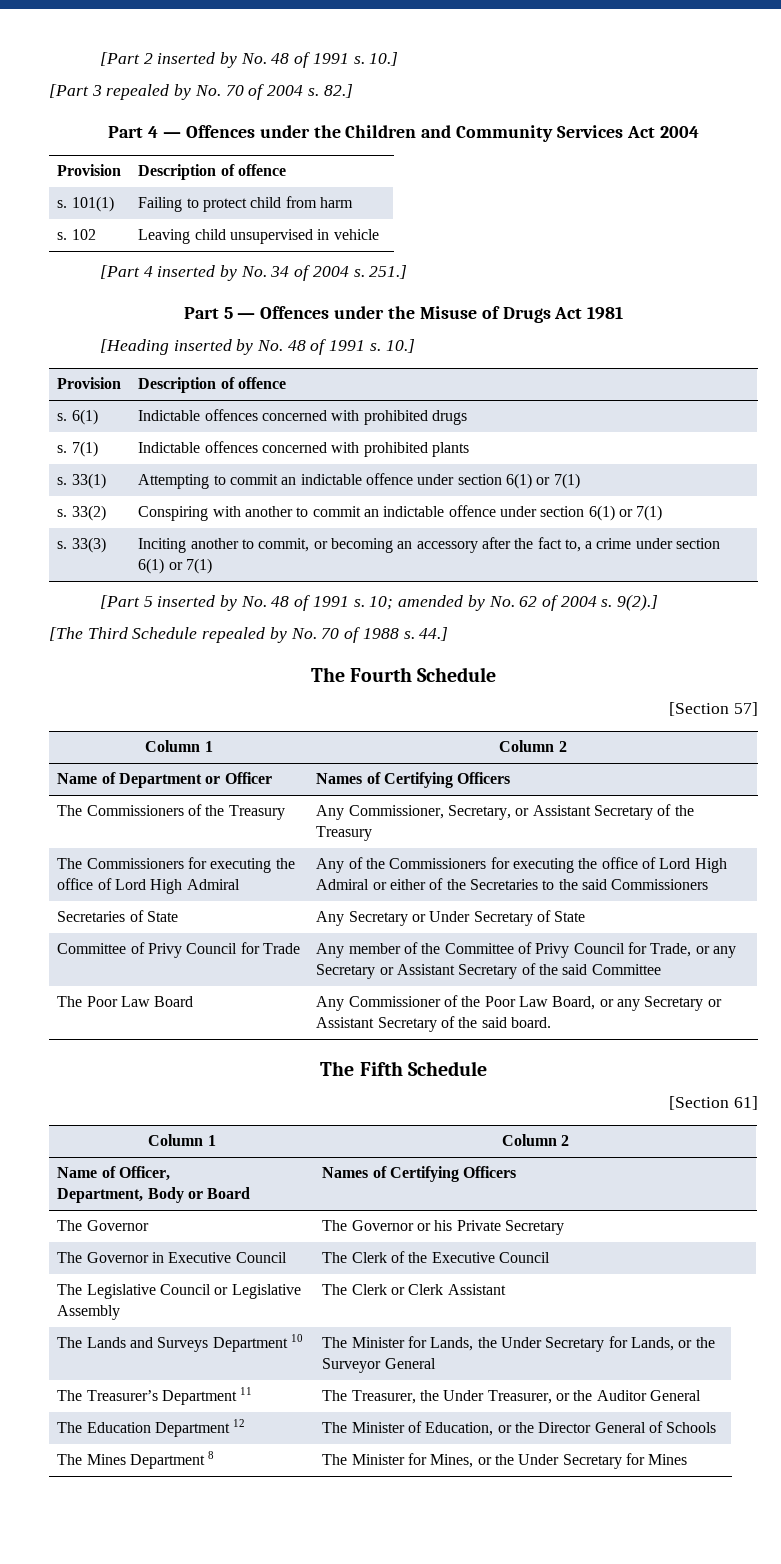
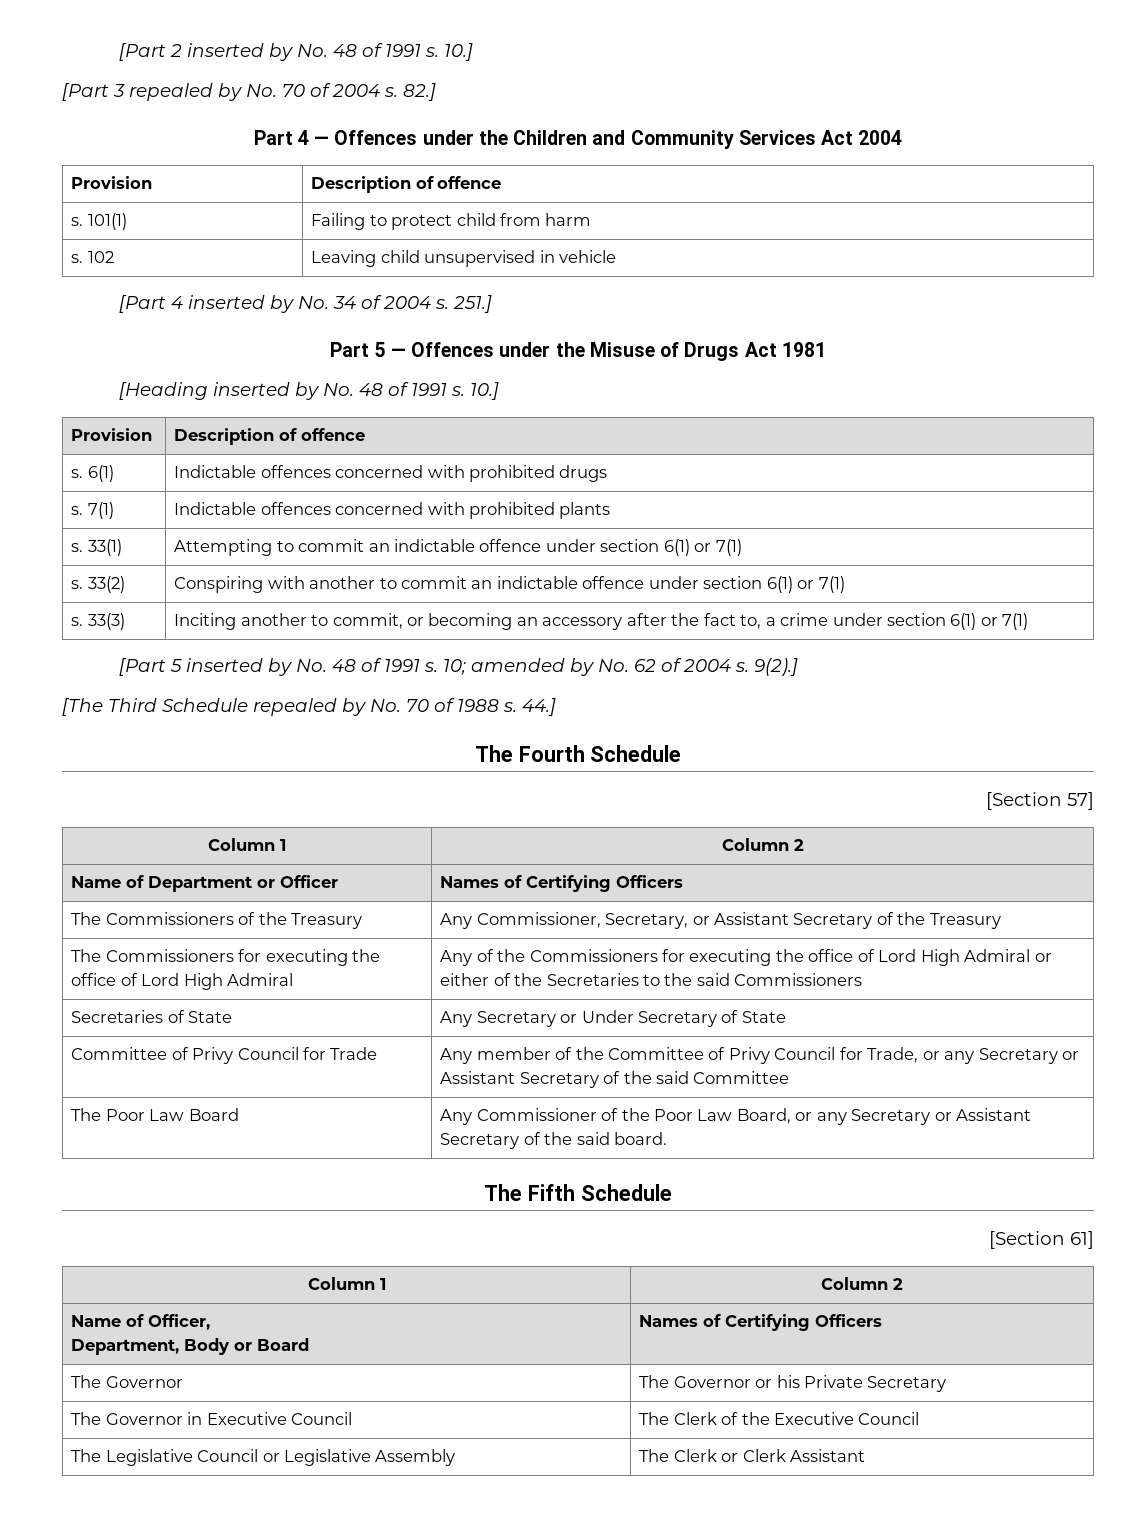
- The Lands and Surveys Department 10 | The Minister for Lands, the Under Secretary for Lands, or the Surveyor General
- The Treasurer’s Department 11 | The Treasurer, the Under Treasurer, or the Auditor General
- The Education Department 12 | The Minister of Education, or the Director General of Schools
- The Mines Department 8 | The Minister for Mines, or the Under Secretary for Mines

